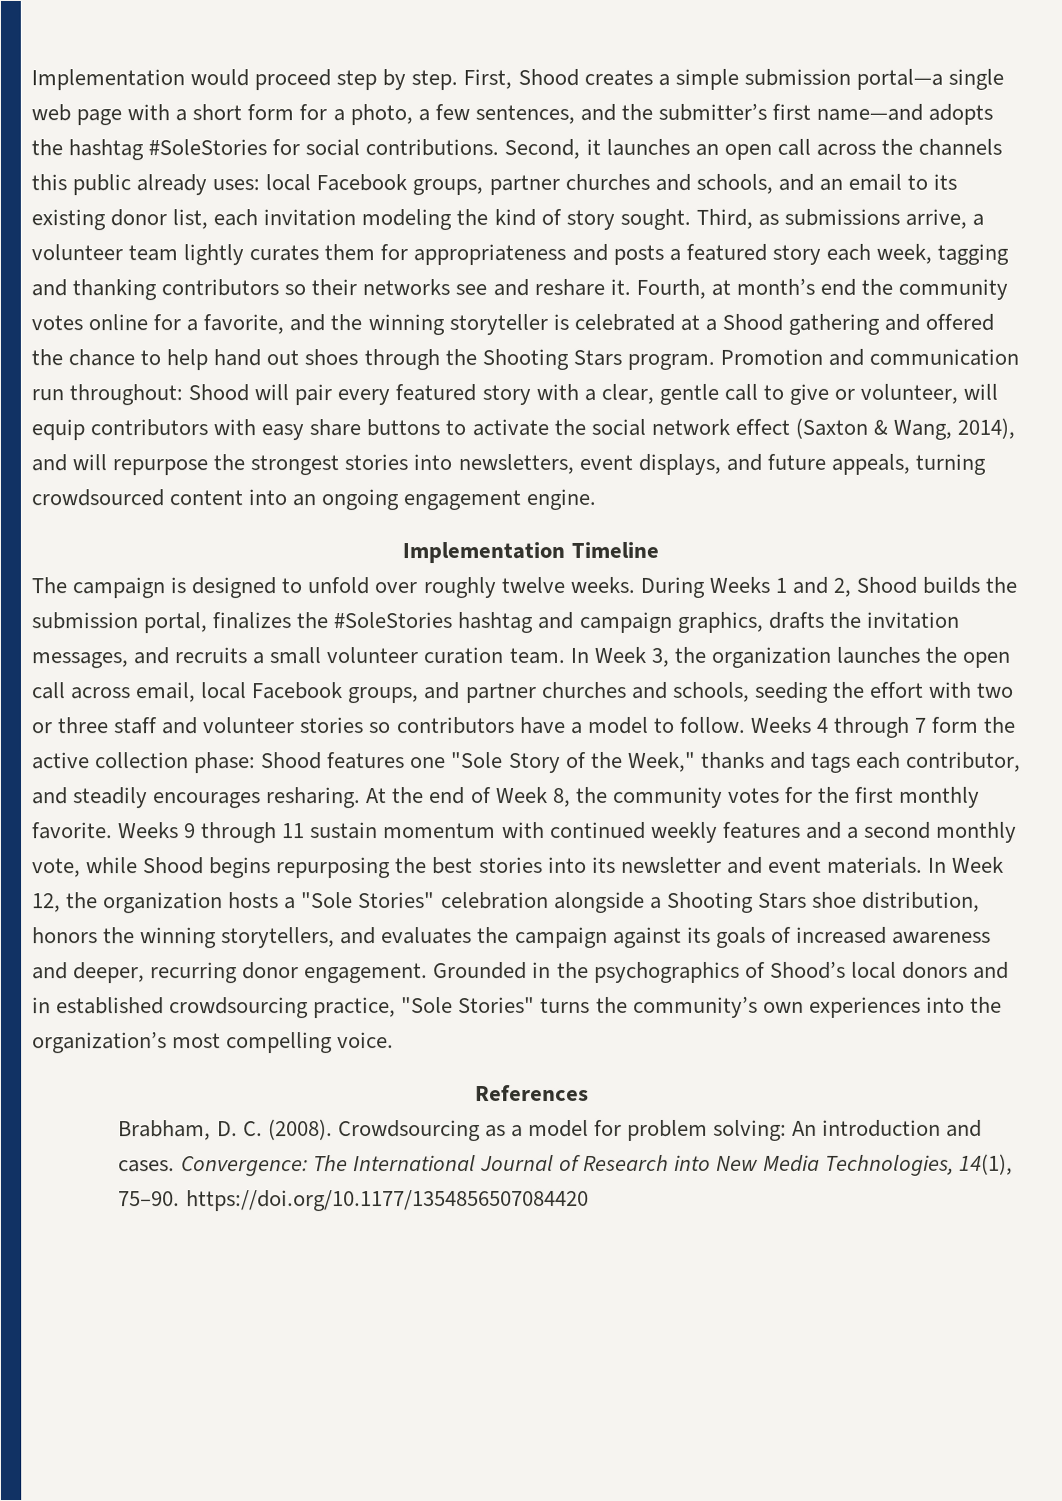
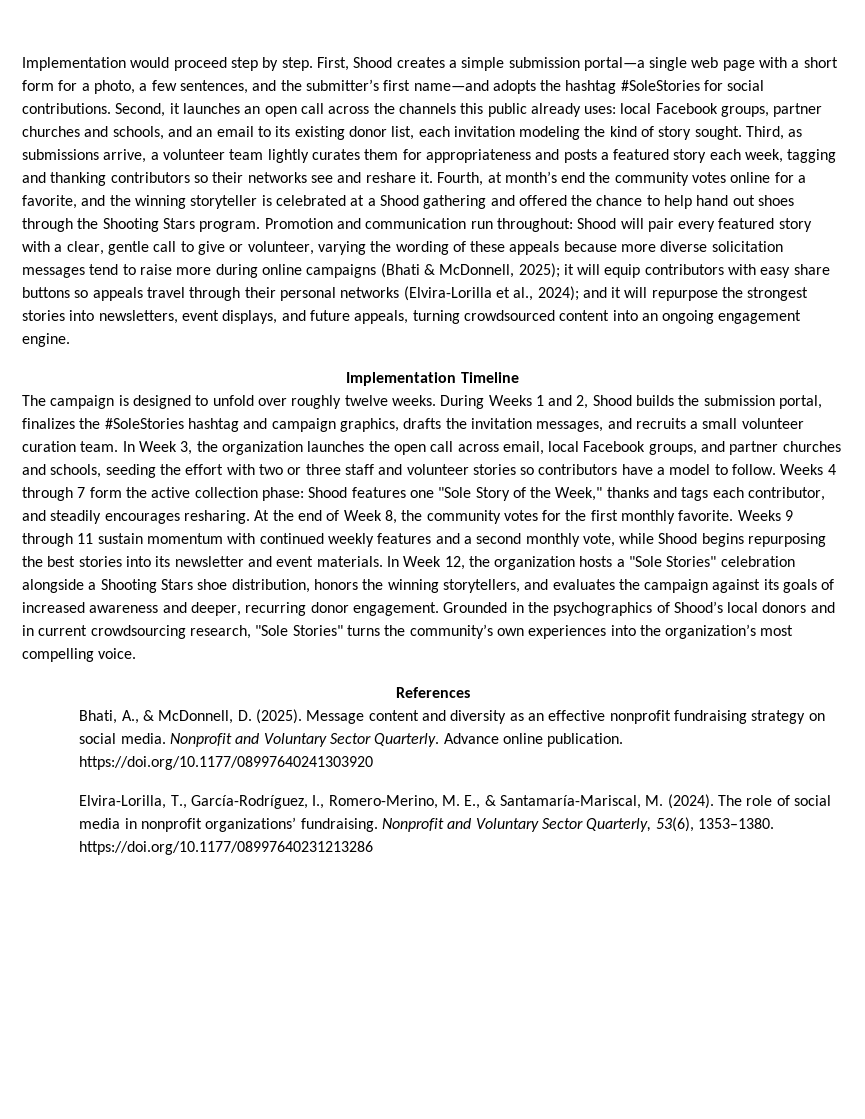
- Promotion and communication run throughout: Shood will pair every featured story with a clear, gentle call to give or volunteer, will equip contributors with easy share buttons to activate the social network effect (Saxton & Wang, 2014), and will repurpose the strongest stories into newsletters, event displays, and future appeals, turning crowdsourced content into an ongoing engagement engine.
+ Promotion and communication run throughout: Shood will pair every featured story with a clear, gentle call to give or volunteer, varying the wording of these appeals because more diverse solicitation messages tend to raise more during online campaigns (Bhati & McDonnell, 2025); it will equip contributors with easy share buttons so appeals travel through their personal networks (Elvira-Lorilla et al., 2024); and it will repurpose the strongest stories into newsletters, event displays, and future appeals, turning crowdsourced content into an ongoing engagement engine.
- Grounded in the psychographics of Shood’s local donors and in established crowdsourcing practice, "Sole Stories" turns the community’s own experiences into the organization’s most compelling voice.
+ Grounded in the psychographics of Shood’s local donors and in current crowdsourcing research, "Sole Stories" turns the community’s own experiences into the organization’s most compelling voice.
- Brabham, D. C. (2008). Crowdsourcing as a model for problem solving: An introduction and cases. Convergence: The International Journal of Research into New Media Technologies, 14(1), 75–90. https://doi.org/10.1177/1354856507084420
+ Bhati, A., & McDonnell, D. (2025). Message content and diversity as an effective nonprofit fundraising strategy on social media. Nonprofit and Voluntary Sector Quarterly. Advance online publication. https://doi.org/10.1177/08997640241303920
+ Elvira-Lorilla, T., García-Rodríguez, I., Romero-Merino, M. E., & Santamaría-Mariscal, M. (2024). The role of social media in nonprofit organizations’ fundraising. Nonprofit and Voluntary Sector Quarterly, 53(6), 1353–1380. https://doi.org/10.1177/08997640231213286

